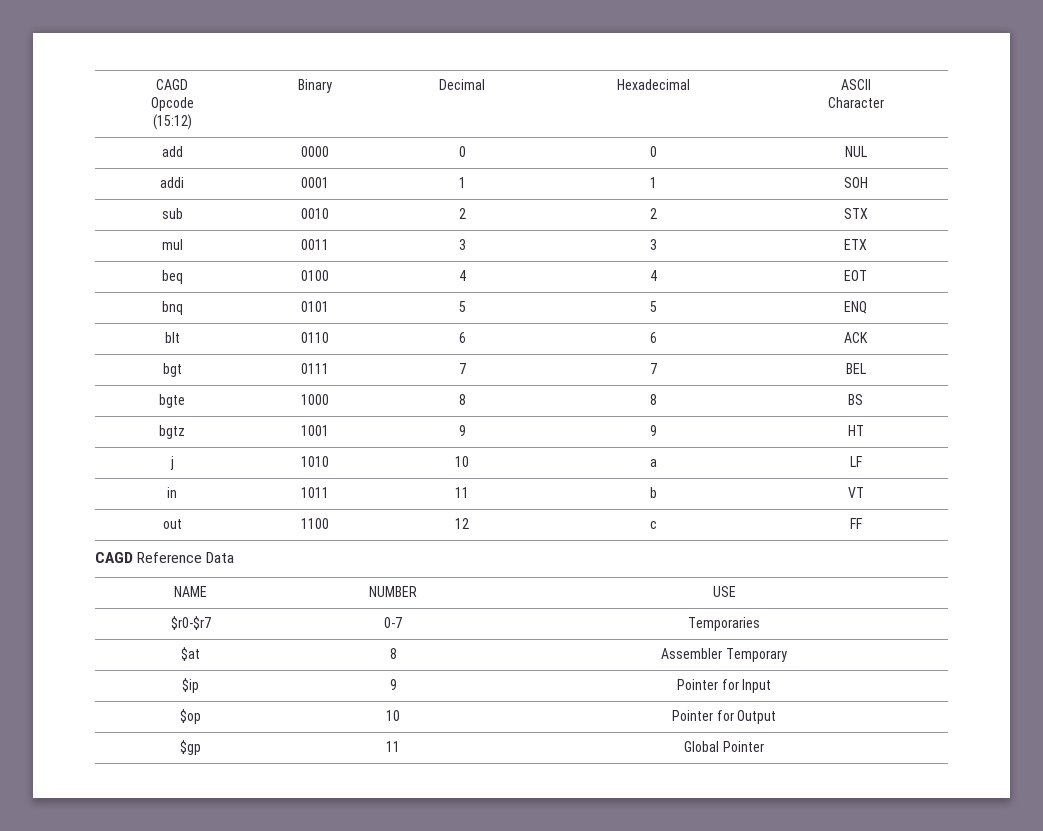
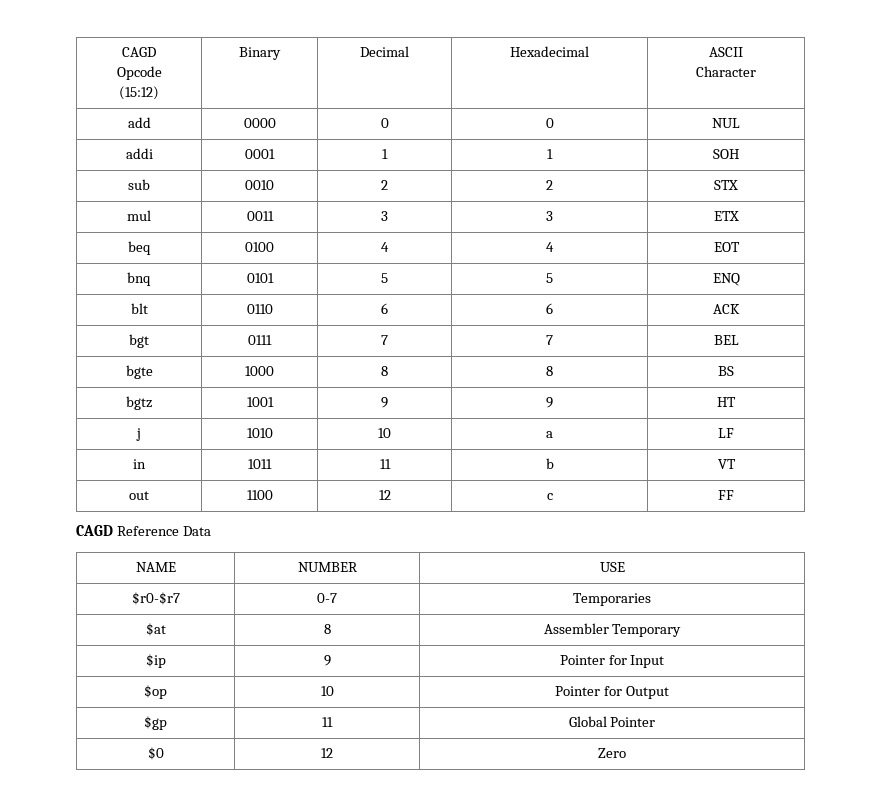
+ $0 | 12 | Zero

